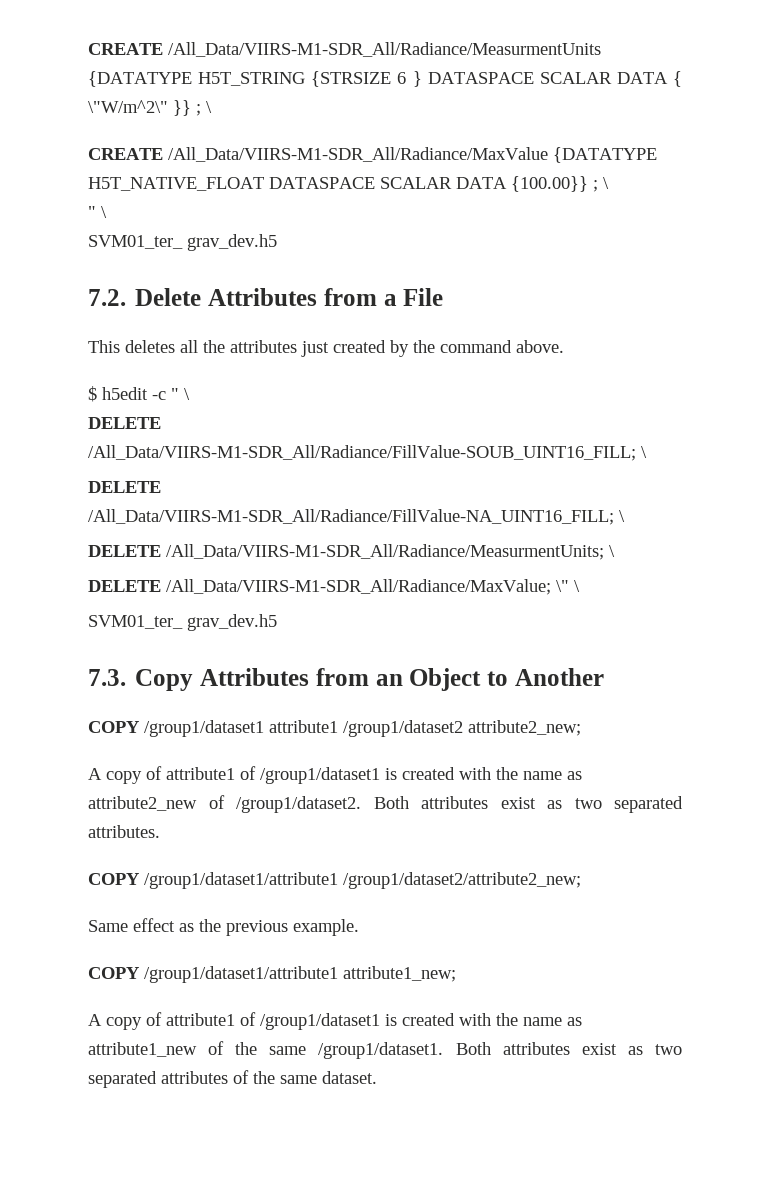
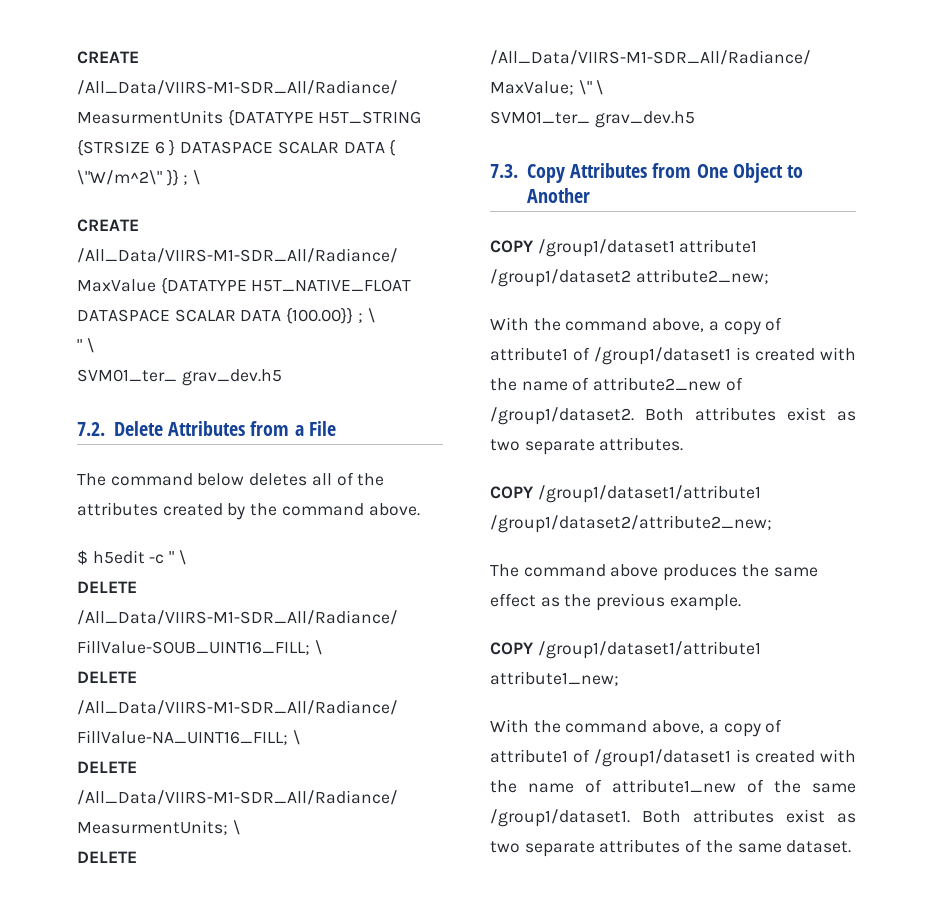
- This deletes all the attributes just created by the command above.
+ The command below deletes all of the attributes created by the command above.
- 7.3. Copy Attributes from an Object to Another
+ 7.3. Copy Attributes from One Object to Another
- A copy of attribute1 of /group1/dataset1 is created with the name as attribute2_new of /group1/dataset2.
+ With the command above, a copy of attribute1 of /group1/dataset1 is created with the name of attribute2_new of /group1/dataset2.
- Both attributes exist as two separated attributes.
+ Both attributes exist as two separate attributes.
- Same effect as the previous example.
+ The command above produces the same effect as the previous example.
- A copy of attribute1 of /group1/dataset1 is created with the name as attribute1_new of the same /group1/dataset1.
+ With the command above, a copy of attribute1 of /group1/dataset1 is created with the name of attribute1_new of the same /group1/dataset1.
- Both attributes exist as two separated attributes of the same dataset.
+ Both attributes exist as two separate attributes of the same dataset.

